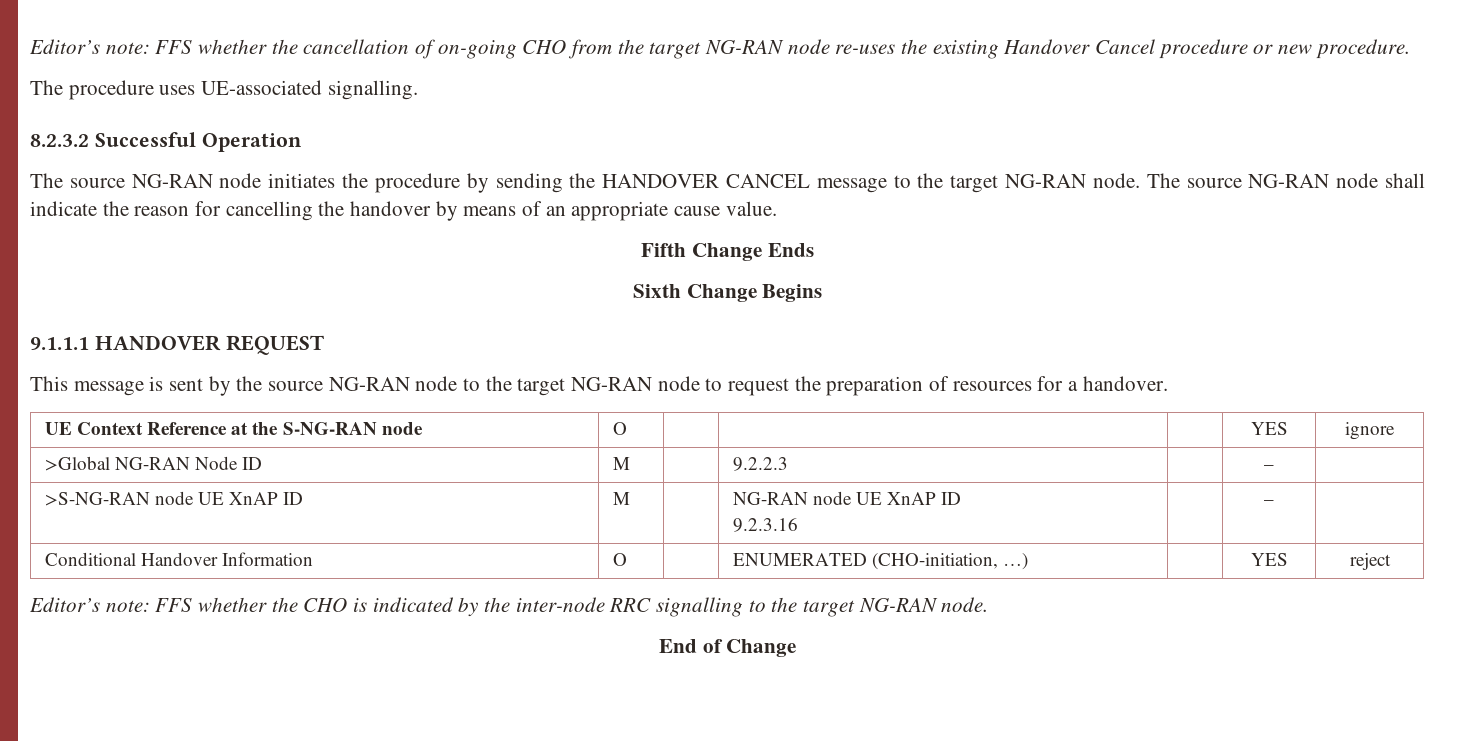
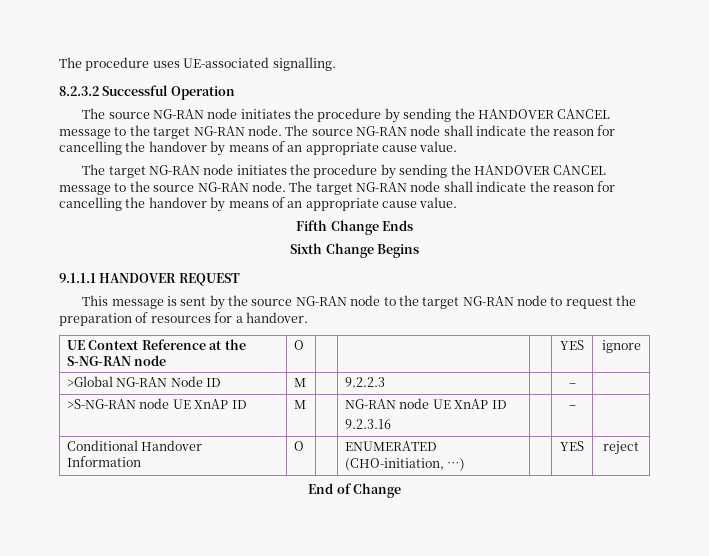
- Editor’s note: FFS whether the cancellation of on-going CHO from the target NG-RAN node re-uses the existing Handover Cancel procedure or new procedure.
+ The target NG-RAN node initiates the procedure by sending the HANDOVER CANCEL message to the source NG-RAN node. The target NG-RAN node shall indicate the reason for cancelling the handover by means of an appropriate cause value.
- Editor’s note: FFS whether the CHO is indicated by the inter-node RRC signalling to the target NG-RAN node.

